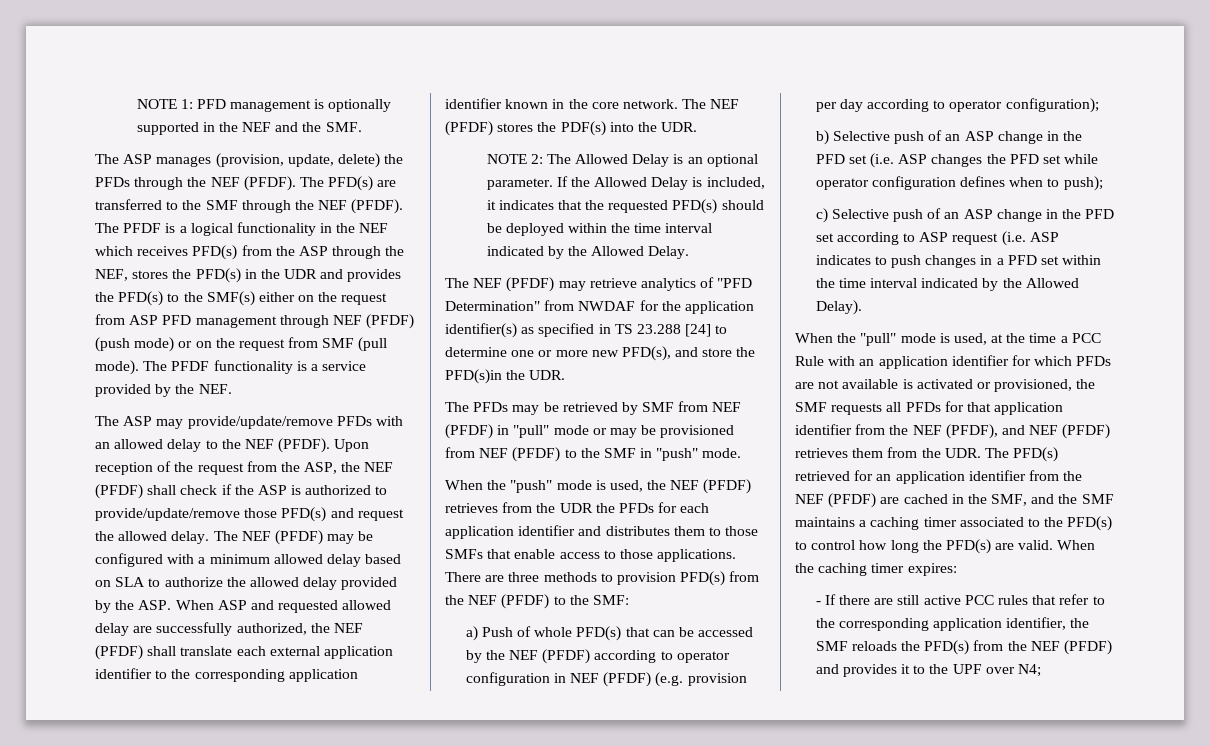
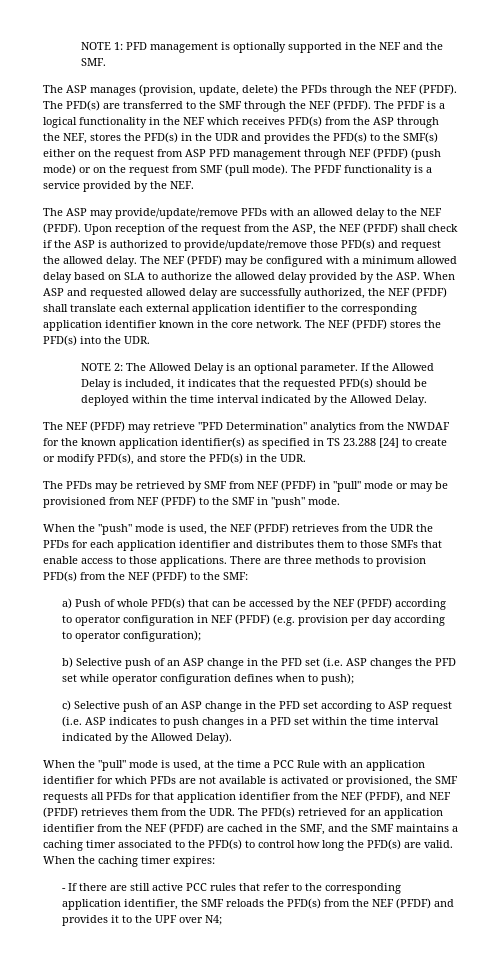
- The NEF (PFDF) stores the PDF(s) into the UDR.
+ The NEF (PFDF) stores the PFD(s) into the UDR.
- The NEF (PFDF) may retrieve analytics of "PFD Determination" from NWDAF for the application identifier(s) as specified in TS 23.288 [24] to determine one or more new PFD(s), and store the PFD(s)in the UDR.
+ The NEF (PFDF) may retrieve "PFD Determination" analytics from the NWDAF for the known application identifier(s) as specified in TS 23.288 [24] to create or modify PFD(s), and store the PFD(s) in the UDR.

